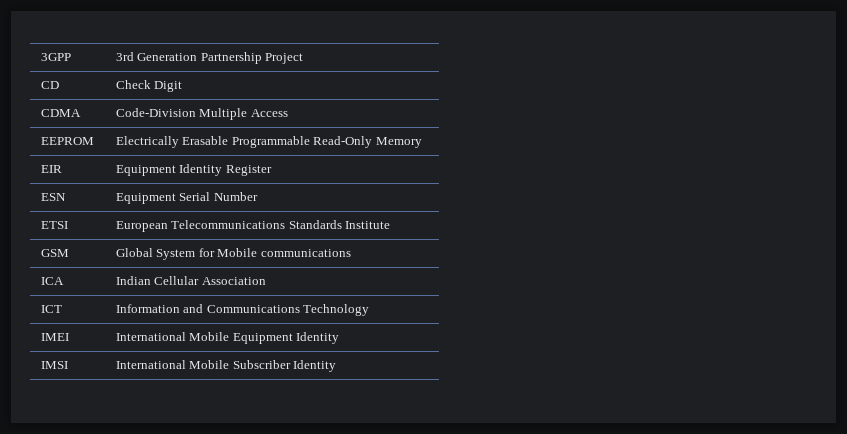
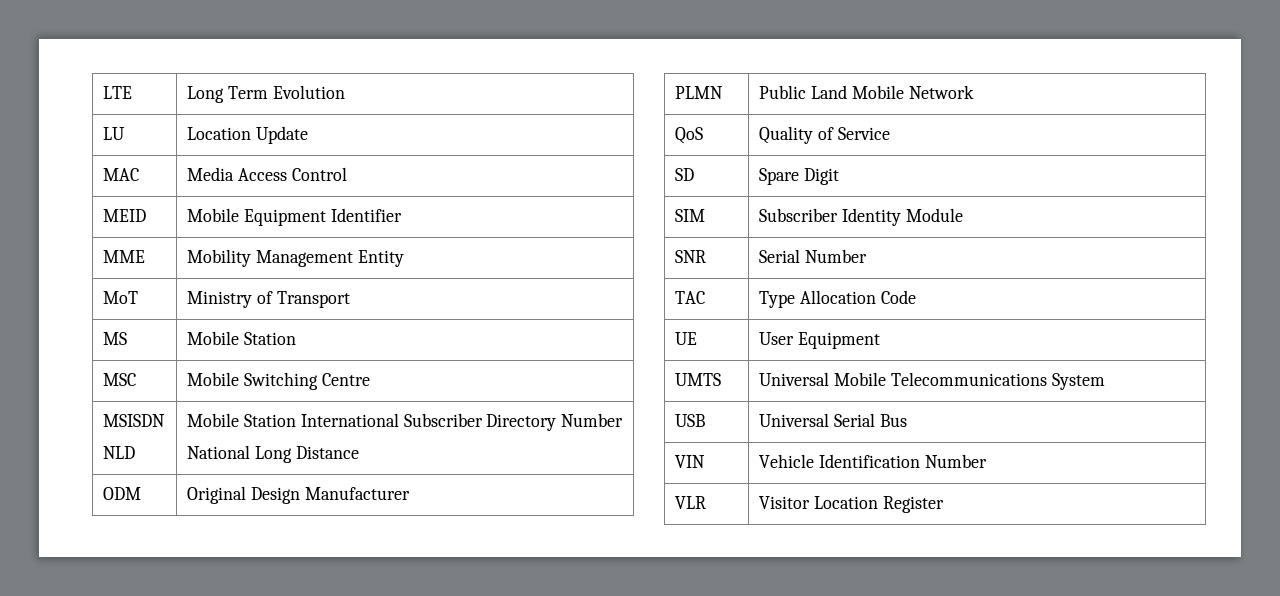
- 3GPP | 3rd Generation Partnership Project
- CD | Check Digit
- CDMA | Code-Division Multiple Access
- EEPROM | Electrically Erasable Programmable Read-Only Memory
- EIR | Equipment Identity Register
- ESN | Equipment Serial Number
- ETSI | European Telecommunications Standards Institute
- GSM | Global System for Mobile communications
- ICA | Indian Cellular Association
- ICT | Information and Communications Technology
- IMEI | International Mobile Equipment Identity
- IMSI | International Mobile Subscriber Identity
+ LTE | Long Term Evolution
+ LU | Location Update
+ MAC | Media Access Control
+ MEID | Mobile Equipment Identifier
+ MME | Mobility Management Entity
+ MoT | Ministry of Transport
+ MS | Mobile Station
+ MSC | Mobile Switching Centre
+ MSISDN
+ NLD | Mobile Station International Subscriber Directory Number
+ National Long Distance
+ ODM | Original Design Manufacturer
+ PLMN | Public Land Mobile Network
+ QoS | Quality of Service
+ SD | Spare Digit
+ SIM | Subscriber Identity Module
+ SNR | Serial Number
+ TAC | Type Allocation Code
+ UE | User Equipment
+ UMTS | Universal Mobile Telecommunications System
+ USB | Universal Serial Bus
+ VIN | Vehicle Identification Number
+ VLR | Visitor Location Register

